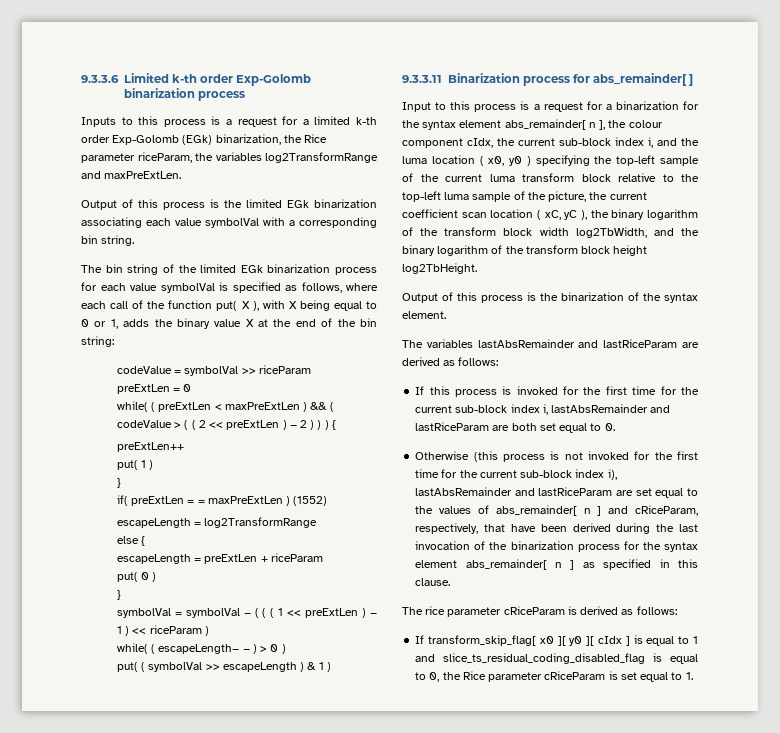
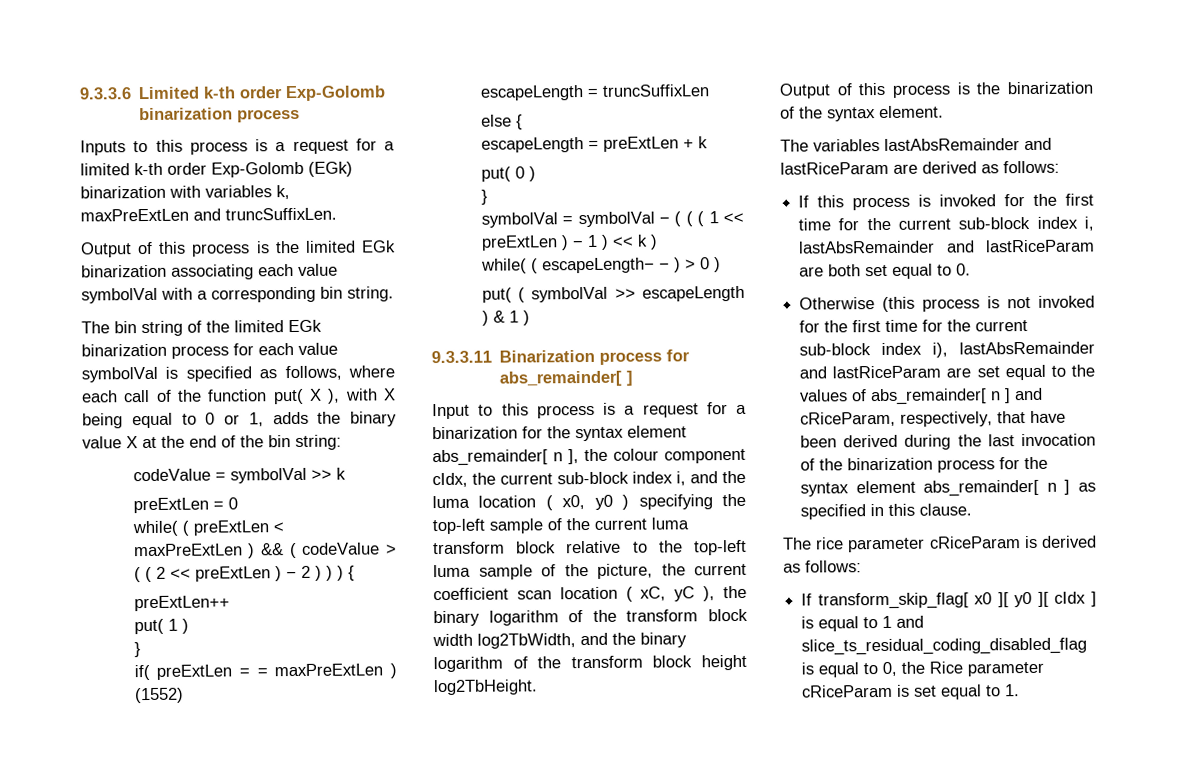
- Inputs to this process is a request for a limited k-th order Exp-Golomb (EGk) binarization, the Rice parameter riceParam, the variables log2TransformRange and maxPreExtLen.
+ Inputs to this process is a request for a limited k-th order Exp-Golomb (EGk) binarization with variables k, maxPreExtLen and truncSuffixLen.
- codeValue = symbolVal >> riceParam
+ codeValue = symbolVal >> k
- escapeLength = log2TransformRange
+ escapeLength = truncSuffixLen
- escapeLength = preExtLen + riceParam
+ escapeLength = preExtLen + k
- symbolVal = symbolVal − ( ( ( 1 << preExtLen ) − 1 ) << riceParam )
+ symbolVal = symbolVal − ( ( ( 1 << preExtLen ) − 1 ) << k )

